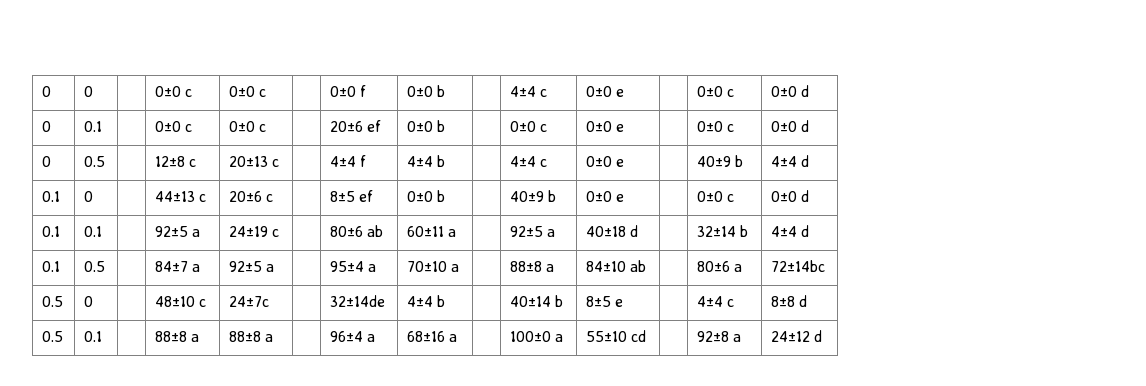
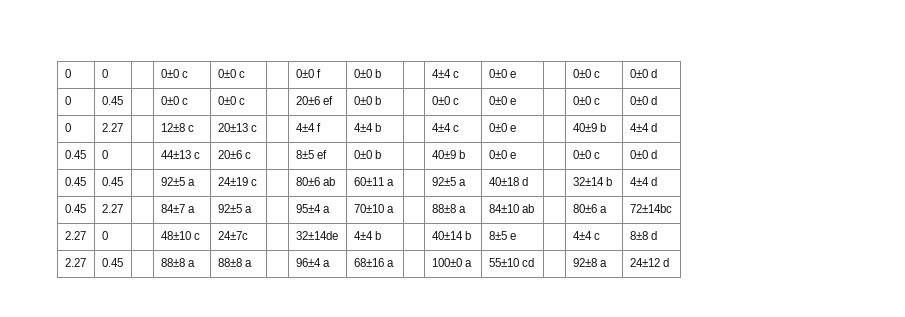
- 0 | 0.1 | | 0±0 c | 0±0 c | | 20±6 ef | 0±0 b | | 0±0 c | 0±0 e | | 0±0 c | 0±0 d
+ 0 | 0.45 | | 0±0 c | 0±0 c | | 20±6 ef | 0±0 b | | 0±0 c | 0±0 e | | 0±0 c | 0±0 d
- 0 | 0.5 | | 12±8 c | 20±13 c | | 4±4 f | 4±4 b | | 4±4 c | 0±0 e | | 40±9 b | 4±4 d
+ 0 | 2.27 | | 12±8 c | 20±13 c | | 4±4 f | 4±4 b | | 4±4 c | 0±0 e | | 40±9 b | 4±4 d
- 0.1 | 0 | | 44±13 c | 20±6 c | | 8±5 ef | 0±0 b | | 40±9 b | 0±0 e | | 0±0 c | 0±0 d
+ 0.45 | 0 | | 44±13 c | 20±6 c | | 8±5 ef | 0±0 b | | 40±9 b | 0±0 e | | 0±0 c | 0±0 d
- 0.1 | 0.1 | | 92±5 a | 24±19 c | | 80±6 ab | 60±11 a | | 92±5 a | 40±18 d | | 32±14 b | 4±4 d
+ 0.45 | 0.45 | | 92±5 a | 24±19 c | | 80±6 ab | 60±11 a | | 92±5 a | 40±18 d | | 32±14 b | 4±4 d
- 0.1 | 0.5 | | 84±7 a | 92±5 a | | 95±4 a | 70±10 a | | 88±8 a | 84±10 ab | | 80±6 a | 72±14bc
+ 0.45 | 2.27 | | 84±7 a | 92±5 a | | 95±4 a | 70±10 a | | 88±8 a | 84±10 ab | | 80±6 a | 72±14bc
- 0.5 | 0 | | 48±10 c | 24±7c | | 32±14de | 4±4 b | | 40±14 b | 8±5 e | | 4±4 c | 8±8 d
+ 2.27 | 0 | | 48±10 c | 24±7c | | 32±14de | 4±4 b | | 40±14 b | 8±5 e | | 4±4 c | 8±8 d
- 0.5 | 0.1 | | 88±8 a | 88±8 a | | 96±4 a | 68±16 a | | 100±0 a | 55±10 cd | | 92±8 a | 24±12 d
+ 2.27 | 0.45 | | 88±8 a | 88±8 a | | 96±4 a | 68±16 a | | 100±0 a | 55±10 cd | | 92±8 a | 24±12 d

